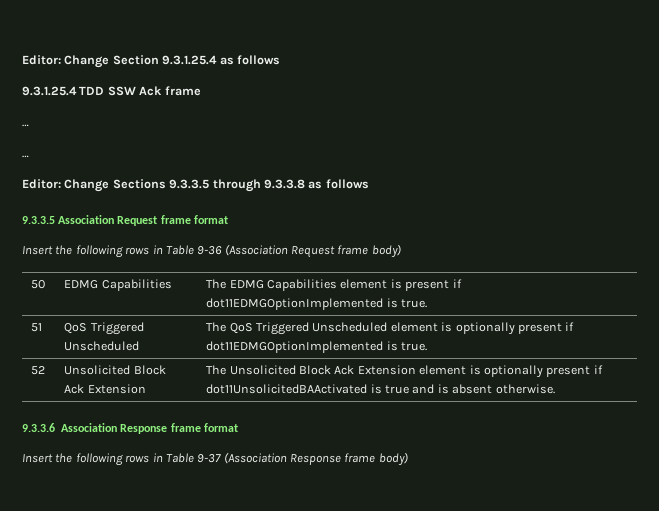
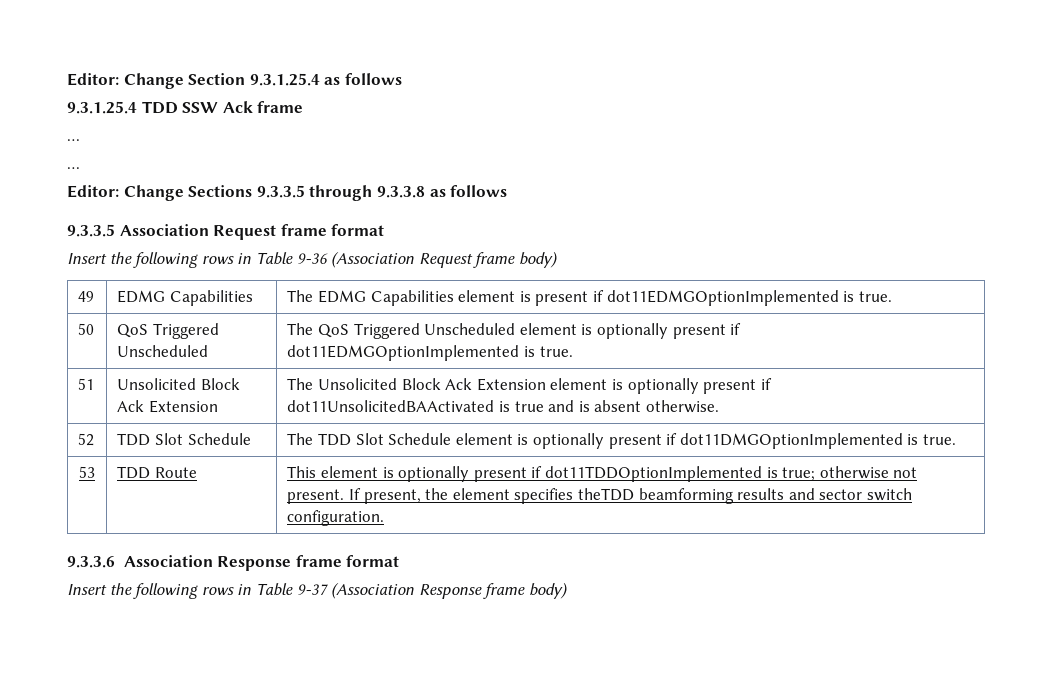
- 50 | EDMG Capabilities | The EDMG Capabilities element is present if dot11EDMGOptionImplemented is true.
+ 49 | EDMG Capabilities | The EDMG Capabilities element is present if dot11EDMGOptionImplemented is true.
- 51 | QoS Triggered Unscheduled | The QoS Triggered Unscheduled element is optionally present if dot11EDMGOptionImplemented is true.
+ 50 | QoS Triggered Unscheduled | The QoS Triggered Unscheduled element is optionally present if dot11EDMGOptionImplemented is true.
- 52 | Unsolicited Block Ack Extension | The Unsolicited Block Ack Extension element is optionally present if dot11UnsolicitedBAActivated is true and is absent otherwise.
+ 51 | Unsolicited Block Ack Extension | The Unsolicited Block Ack Extension element is optionally present if dot11UnsolicitedBAActivated is true and is absent otherwise.
+ 52 | TDD Slot Schedule | The TDD Slot Schedule element is optionally present if dot11DMGOptionImplemented is true.
+ 53 | TDD Route | This element is optionally present if dot11TDDOptionImplemented is true; otherwise not present. If present, the element specifies theTDD beamforming results and sector switch configuration.

